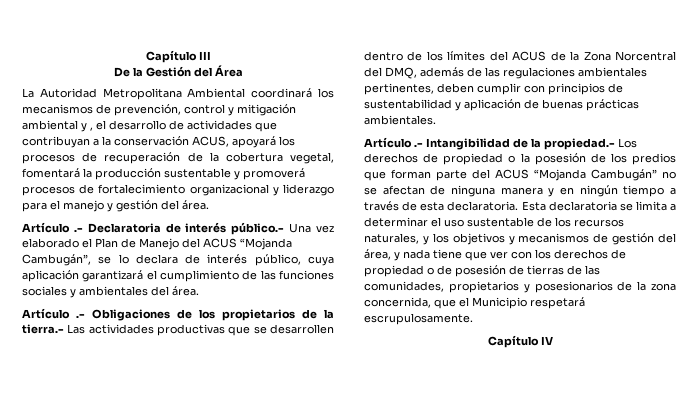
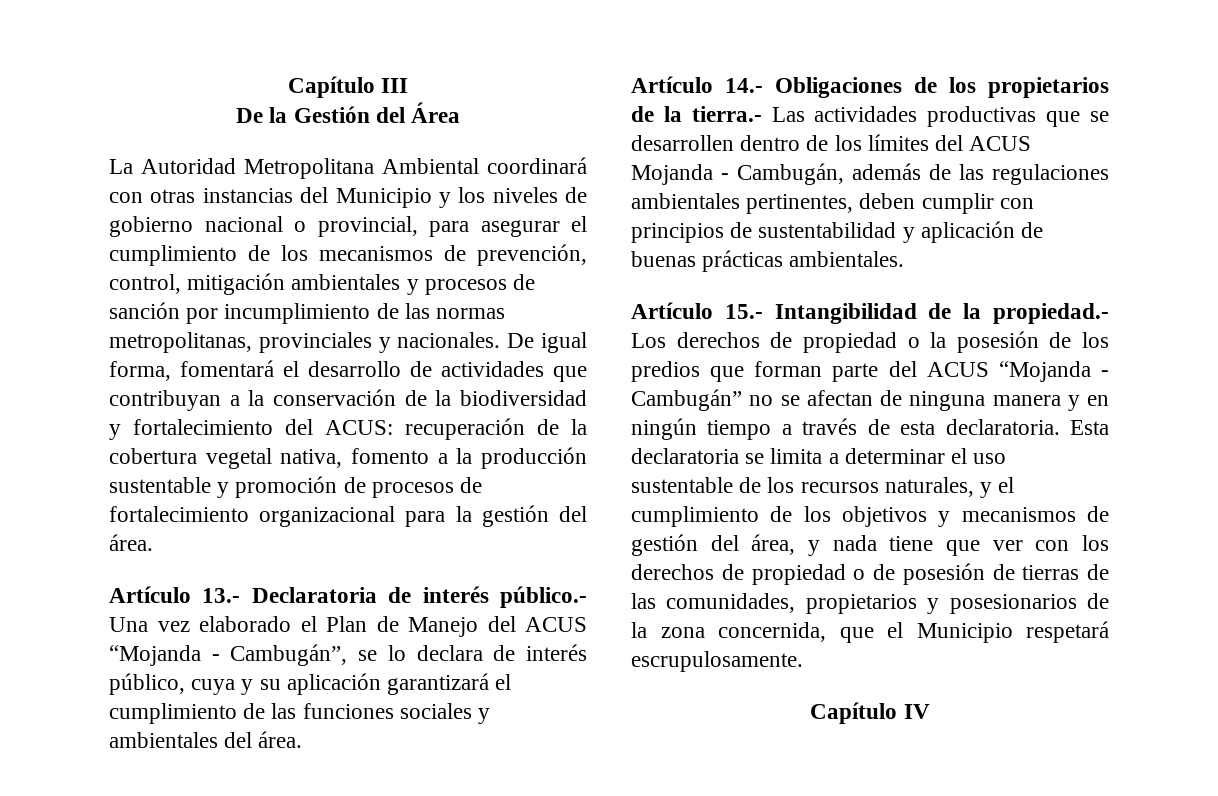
- La Autoridad Metropolitana Ambiental coordinará los mecanismos de prevención, control y mitigación ambiental y , el desarrollo de actividades que contribuyan a la conservación ACUS, apoyará los procesos de recuperación de la cobertura vegetal, fomentará la producción sustentable y promoverá procesos de fortalecimiento organizacional y liderazgo para el manejo y gestión del área.
+ La Autoridad Metropolitana Ambiental coordinará con otras instancias del Municipio y los niveles de gobierno nacional o provincial, para asegurar el cumplimiento de los mecanismos de prevención, control, mitigación ambientales y procesos de sanción por incumplimiento de las normas metropolitanas, provinciales y nacionales. De igual forma, fomentará el desarrollo de actividades que contribuyan a la conservación de la biodiversidad y fortalecimiento del ACUS: recuperación de la cobertura vegetal nativa, fomento a la producción sustentable y promoción de procesos de fortalecimiento organizacional para la gestión del área.
- Artículo .- Declaratoria de interés público.- Una vez elaborado el Plan de Manejo del ACUS “Mojanda Cambugán”, se lo declara de interés público, cuya aplicación garantizará el cumplimiento de las funciones sociales y ambientales del área.
+ Artículo 13.- Declaratoria de interés público.- Una vez elaborado el Plan de Manejo del ACUS “Mojanda - Cambugán”, se lo declara de interés público, cuya y su aplicación garantizará el cumplimiento de las funciones sociales y ambientales del área.
- Artículo .- Obligaciones de los propietarios de la tierra.- Las actividades productivas que se desarrollen dentro de los límites del ACUS de la Zona Norcentral del DMQ, además de las regulaciones ambientales pertinentes, deben cumplir con principios de sustentabilidad y aplicación de buenas prácticas ambientales.
+ Artículo 14.- Obligaciones de los propietarios de la tierra.- Las actividades productivas que se desarrollen dentro de los límites del ACUS Mojanda - Cambugán, además de las regulaciones ambientales pertinentes, deben cumplir con principios de sustentabilidad y aplicación de buenas prácticas ambientales.
- Artículo .- Intangibilidad de la propiedad.- Los derechos de propiedad o la posesión de los predios que forman parte del ACUS “Mojanda Cambugán” no se afectan de ninguna manera y en ningún tiempo a través de esta declaratoria.
+ Artículo 15.- Intangibilidad de la propiedad.- Los derechos de propiedad o la posesión de los predios que forman parte del ACUS “Mojanda - Cambugán” no se afectan de ninguna manera y en ningún tiempo a través de esta declaratoria.
- Esta declaratoria se limita a determinar el uso sustentable de los recursos naturales, y los objetivos y mecanismos de gestión del área, y nada tiene que ver con los derechos de propiedad o de posesión de tierras de las comunidades, propietarios y posesionarios de la zona concernida, que el Municipio respetará escrupulosamente.
+ Esta declaratoria se limita a determinar el uso sustentable de los recursos naturales, y el cumplimiento de los objetivos y mecanismos de gestión del área, y nada tiene que ver con los derechos de propiedad o de posesión de tierras de las comunidades, propietarios y posesionarios de la zona concernida, que el Municipio respetará escrupulosamente.

